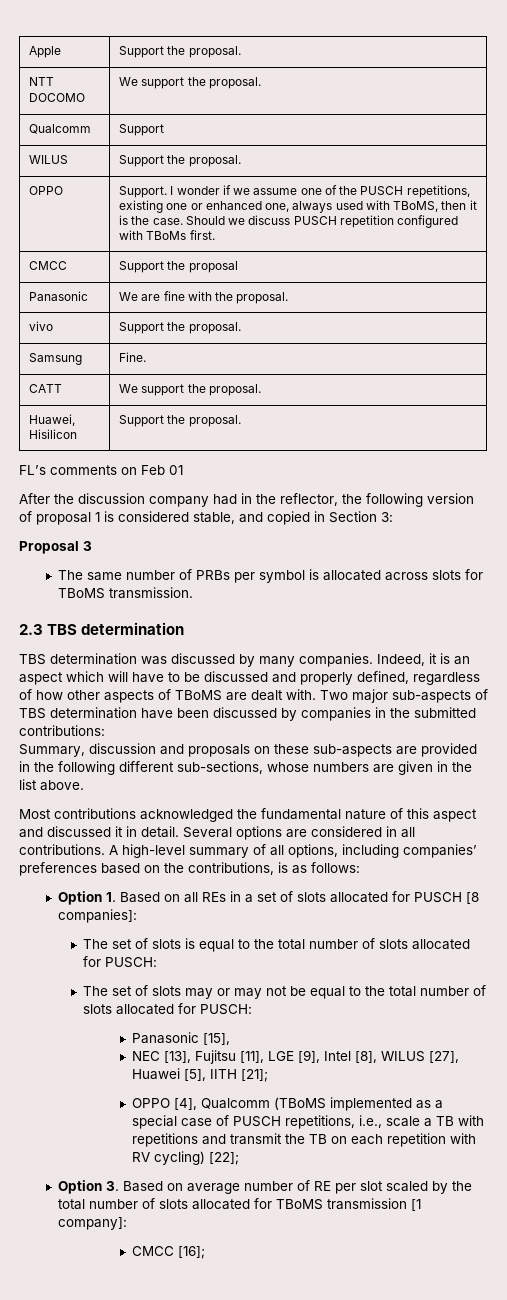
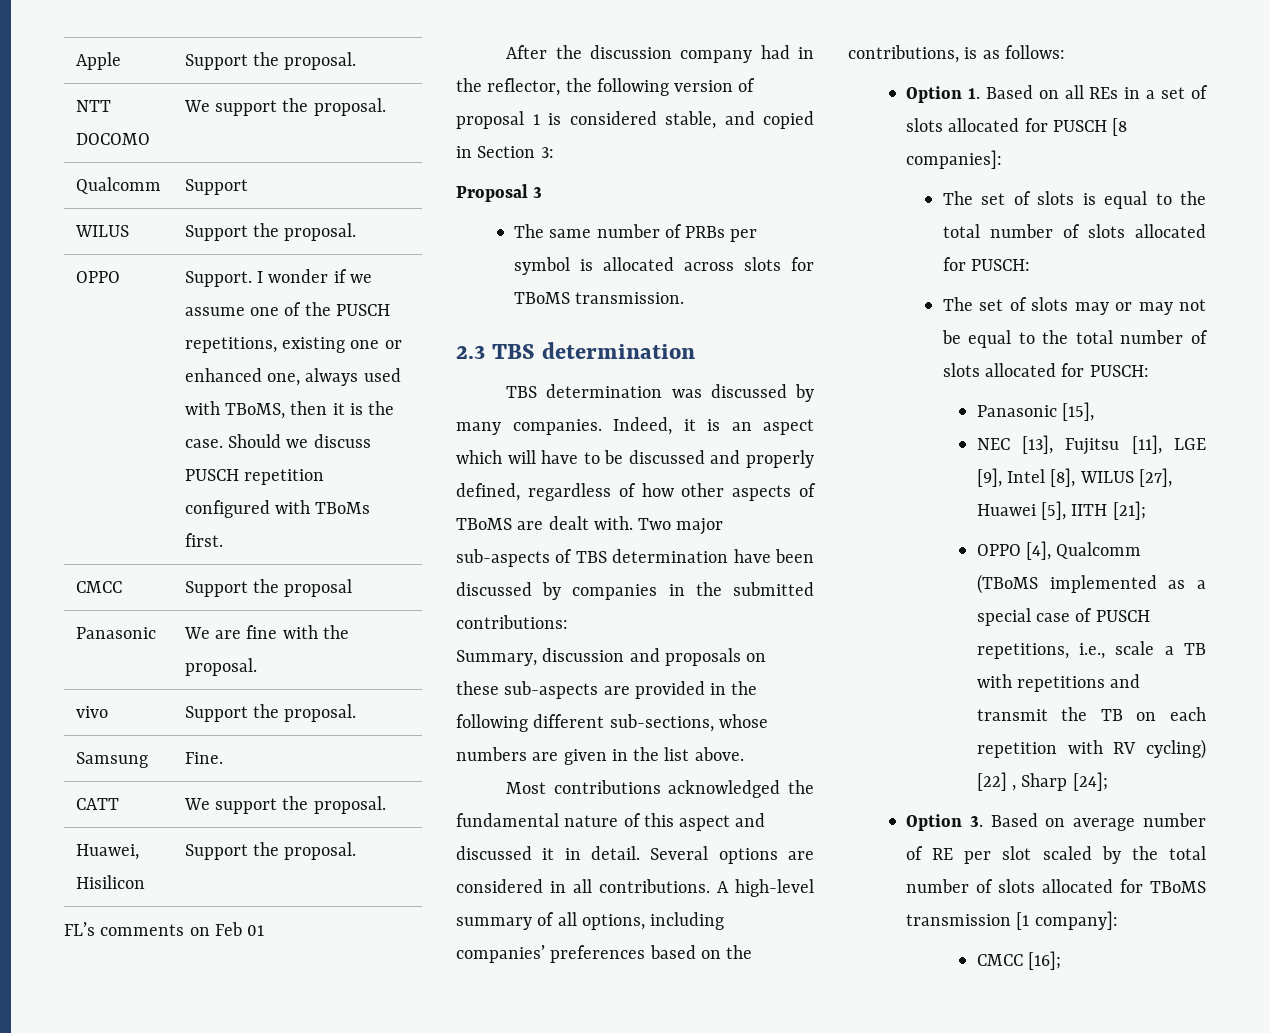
- OPPO [4], Qualcomm (TBoMS implemented as a special case of PUSCH repetitions, i.e., scale a TB with repetitions and transmit the TB on each repetition with RV cycling) [22];
+ OPPO [4], Qualcomm (TBoMS implemented as a special case of PUSCH repetitions, i.e., scale a TB with repetitions and transmit the TB on each repetition with RV cycling) [22] , Sharp [24];

